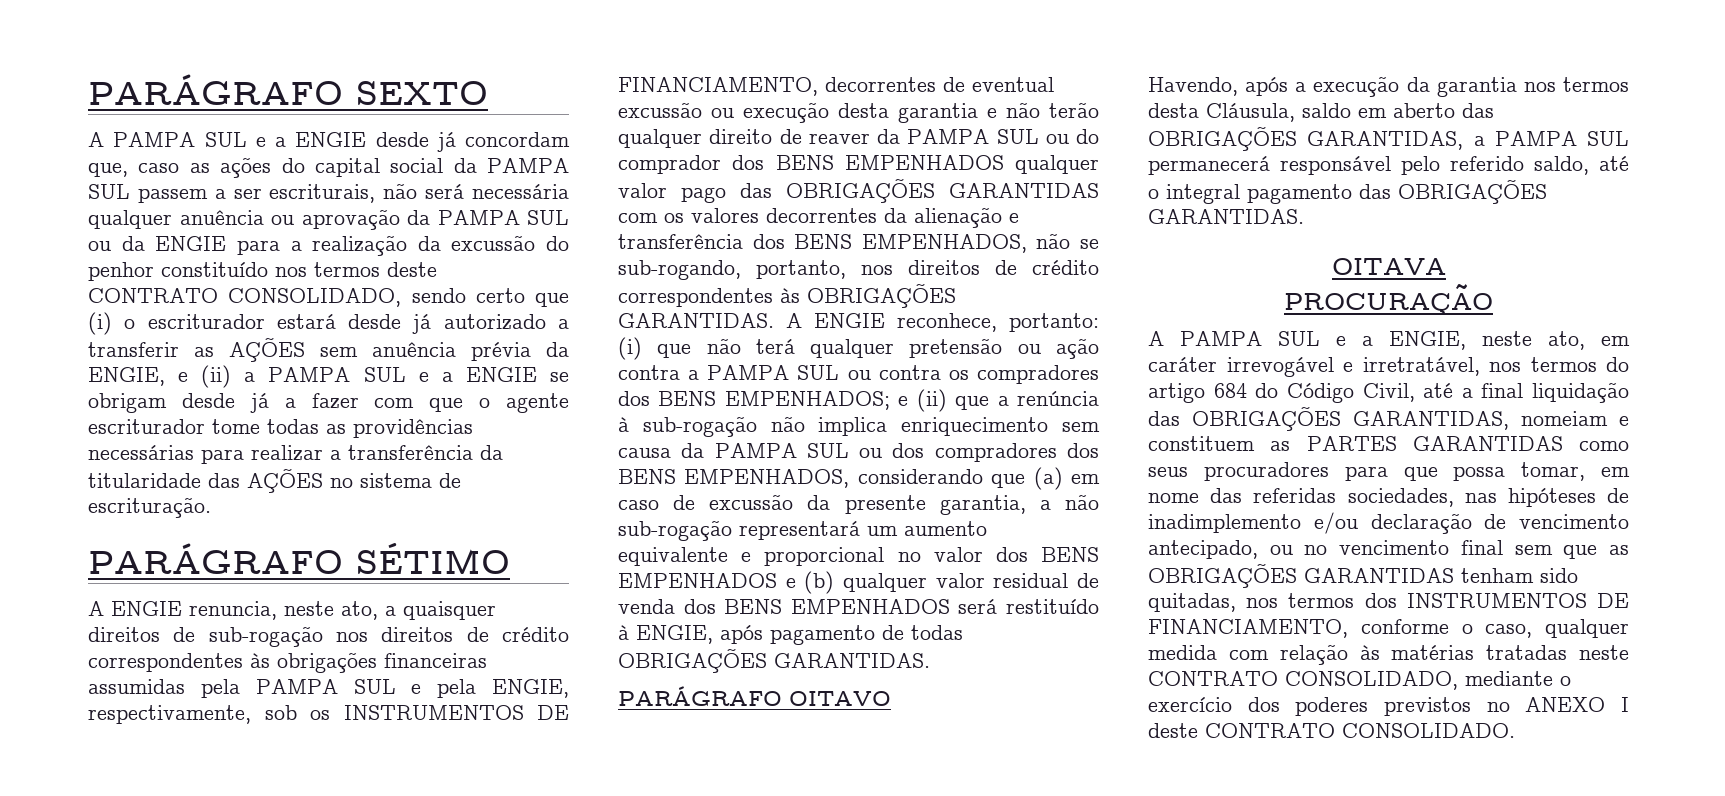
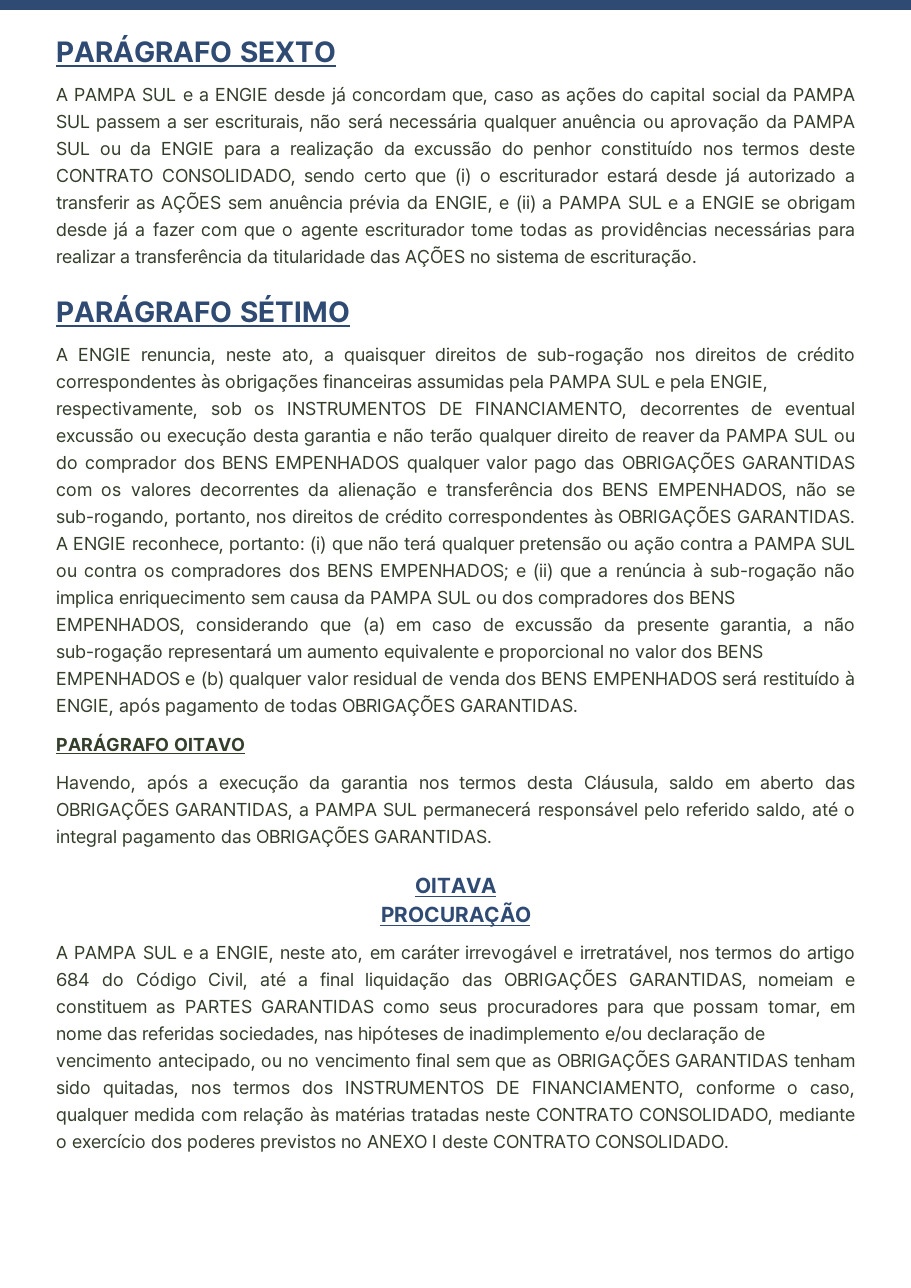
- A PAMPA SUL e a ENGIE, neste ato, em caráter irrevogável e irretratável, nos termos do artigo 684 do Código Civil, até a final liquidação das OBRIGAÇÕES GARANTIDAS, nomeiam e constituem as PARTES GARANTIDAS como seus procuradores para que possa tomar, em nome das referidas sociedades, nas hipóteses de inadimplemento e/ou declaração de vencimento antecipado, ou no vencimento final sem que as OBRIGAÇÕES GARANTIDAS tenham sido quitadas, nos termos dos INSTRUMENTOS DE FINANCIAMENTO, conforme o caso, qualquer medida com relação às matérias tratadas neste CONTRATO CONSOLIDADO, mediante o exercício dos poderes previstos no ANEXO I deste CONTRATO CONSOLIDADO.
+ A PAMPA SUL e a ENGIE, neste ato, em caráter irrevogável e irretratável, nos termos do artigo 684 do Código Civil, até a final liquidação das OBRIGAÇÕES GARANTIDAS, nomeiam e constituem as PARTES GARANTIDAS como seus procuradores para que possam tomar, em nome das referidas sociedades, nas hipóteses de inadimplemento e/ou declaração de vencimento antecipado, ou no vencimento final sem que as OBRIGAÇÕES GARANTIDAS tenham sido quitadas, nos termos dos INSTRUMENTOS DE FINANCIAMENTO, conforme o caso, qualquer medida com relação às matérias tratadas neste CONTRATO CONSOLIDADO, mediante o exercício dos poderes previstos no ANEXO I deste CONTRATO CONSOLIDADO.

